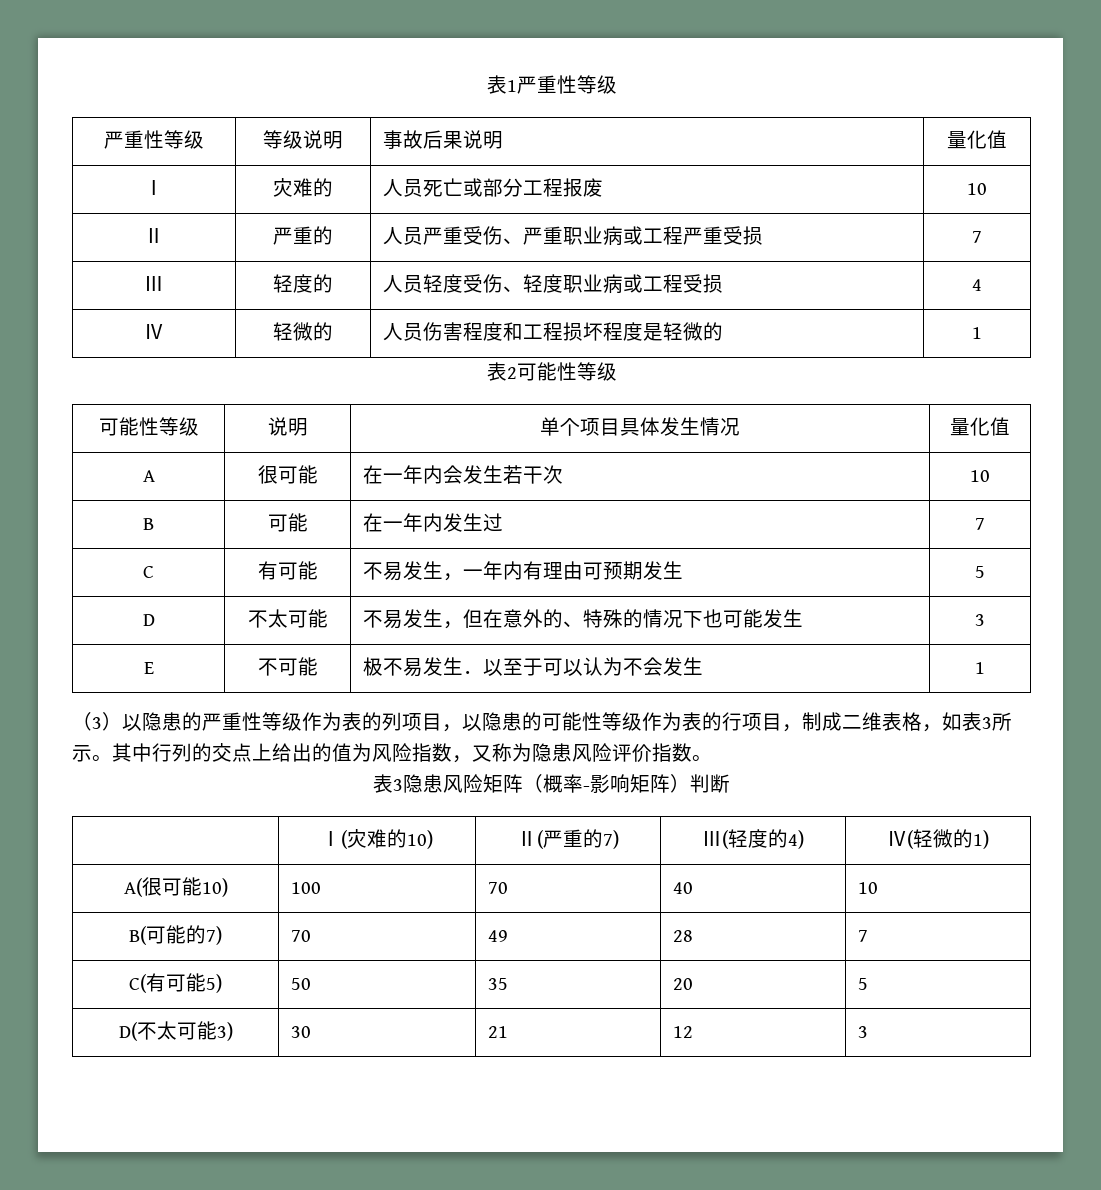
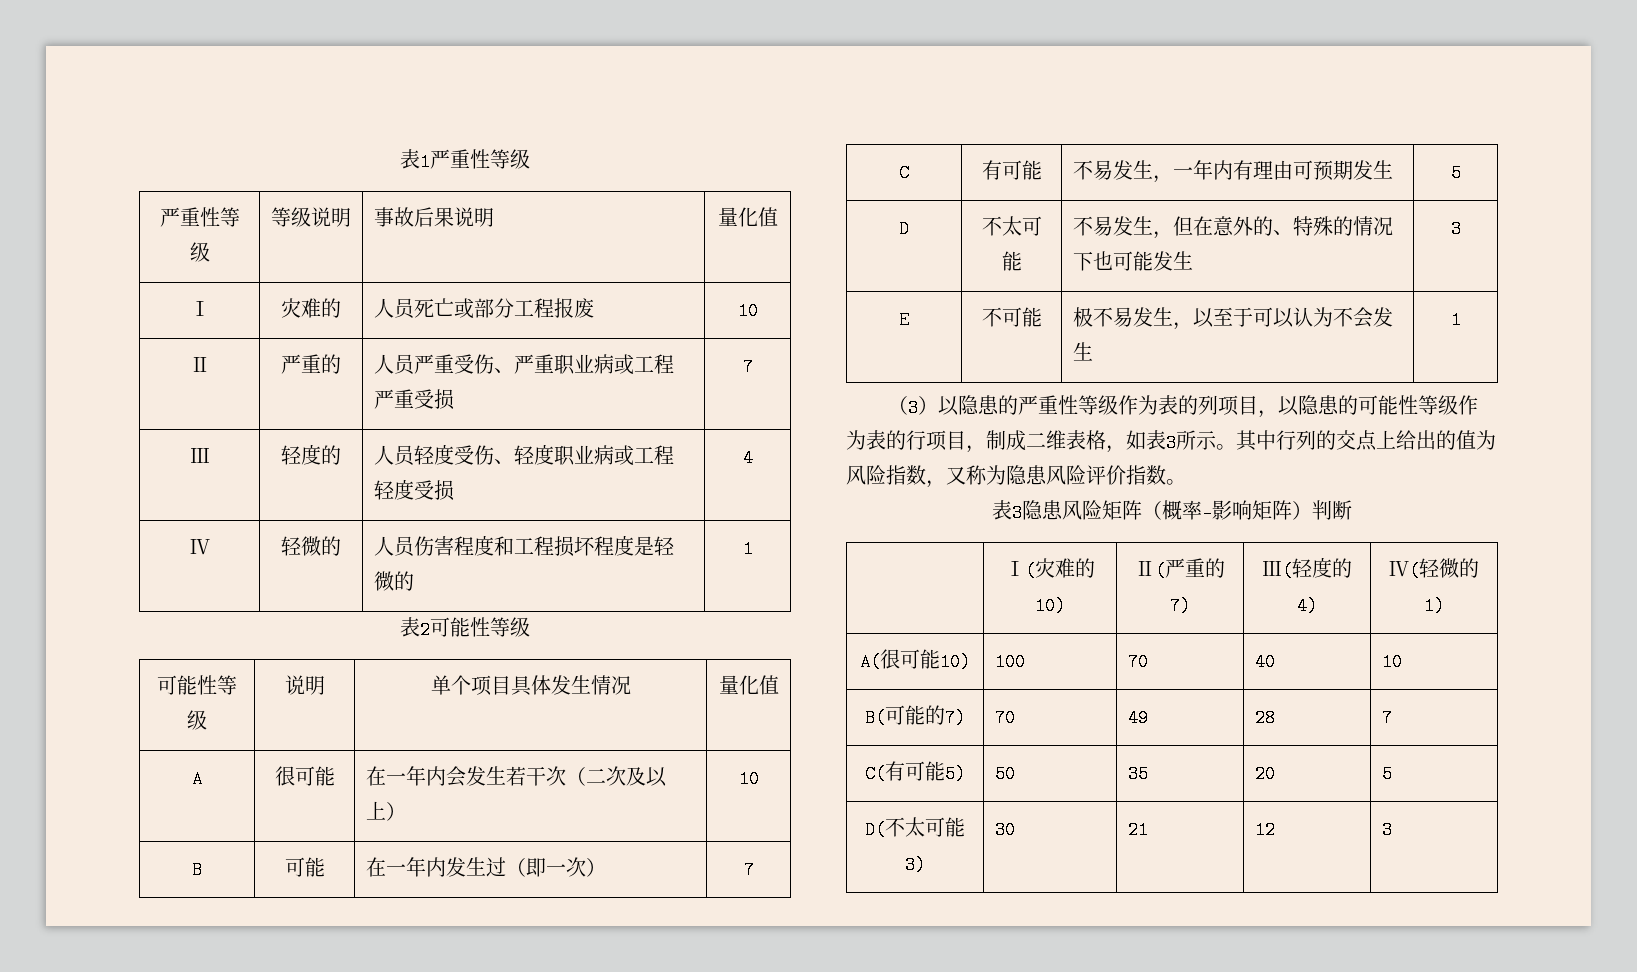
- Ⅲ | 轻度的 | 人员轻度受伤、轻度职业病或工程受损 | 4
+ Ⅲ | 轻度的 | 人员轻度受伤、轻度职业病或工程轻度受损 | 4
- A | 很可能 | 在一年内会发生若干次 | 10
+ A | 很可能 | 在一年内会发生若干次（二次及以上） | 10
- B | 可能 | 在一年内发生过 | 7
+ B | 可能 | 在一年内发生过（即一次） | 7
- E | 不可能 | 极不易发生．以至于可以认为不会发生 | 1
+ E | 不可能 | 极不易发生，以至于可以认为不会发生 | 1

